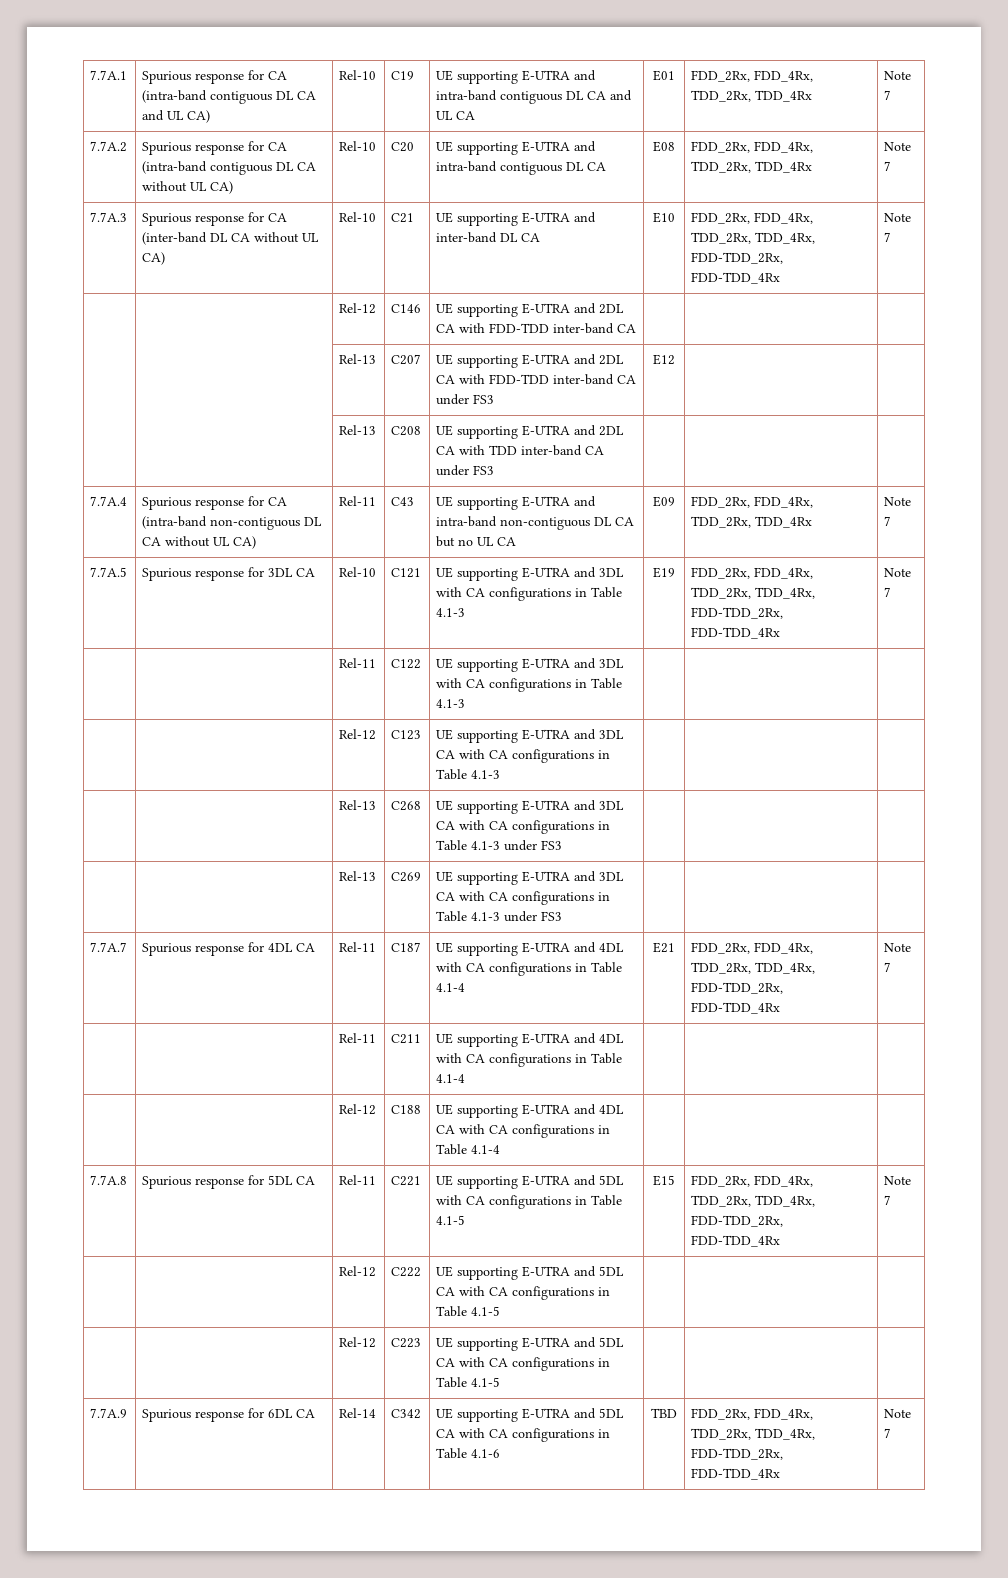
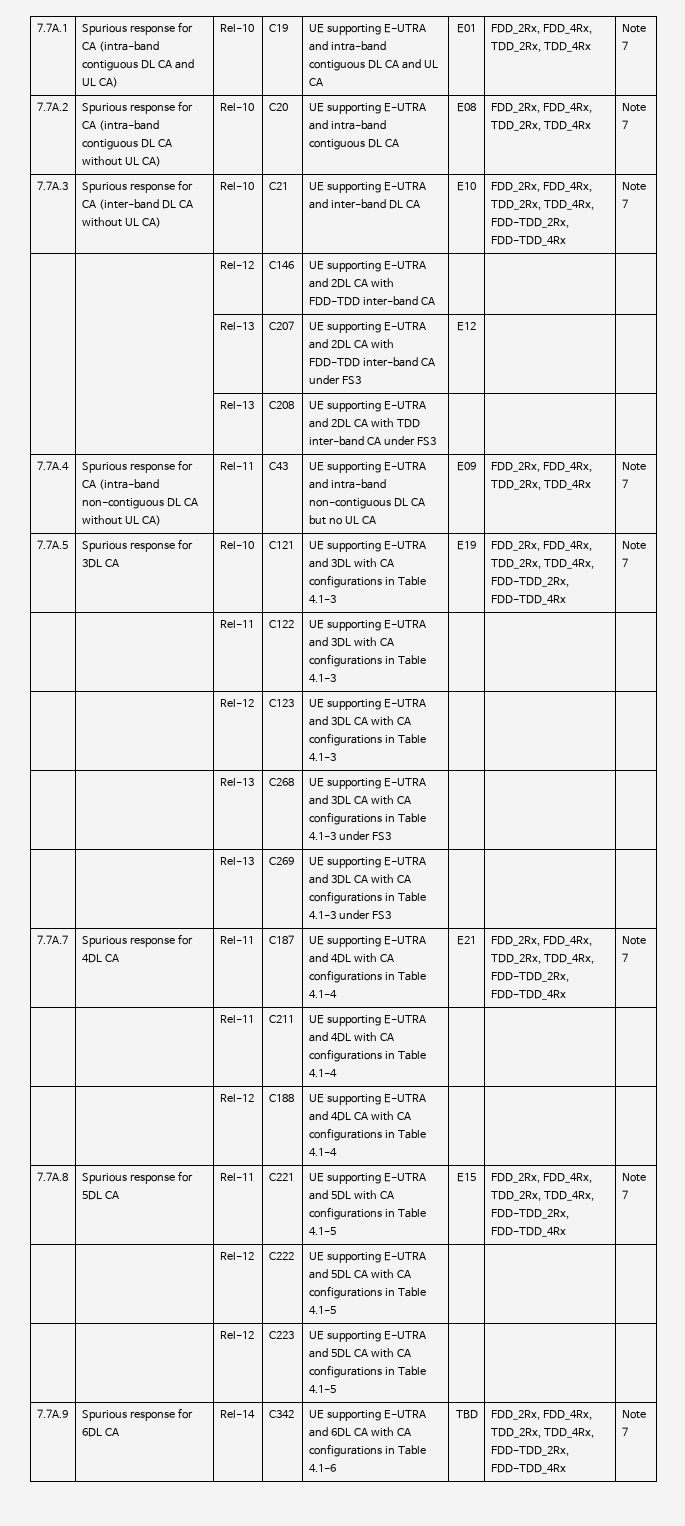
- 7.7A.9 | Spurious response for 6DL CA | Rel-14 | C342 | UE supporting E-UTRA and 5DL CA with CA configurations in Table 4.1-6 | TBD | FDD_2Rx, FDD_4Rx, TDD_2Rx, TDD_4Rx, FDD-TDD_2Rx, FDD-TDD_4Rx | Note 7
+ 7.7A.9 | Spurious response for 6DL CA | Rel-14 | C342 | UE supporting E-UTRA and 6DL CA with CA configurations in Table 4.1-6 | TBD | FDD_2Rx, FDD_4Rx, TDD_2Rx, TDD_4Rx, FDD-TDD_2Rx, FDD-TDD_4Rx | Note 7

